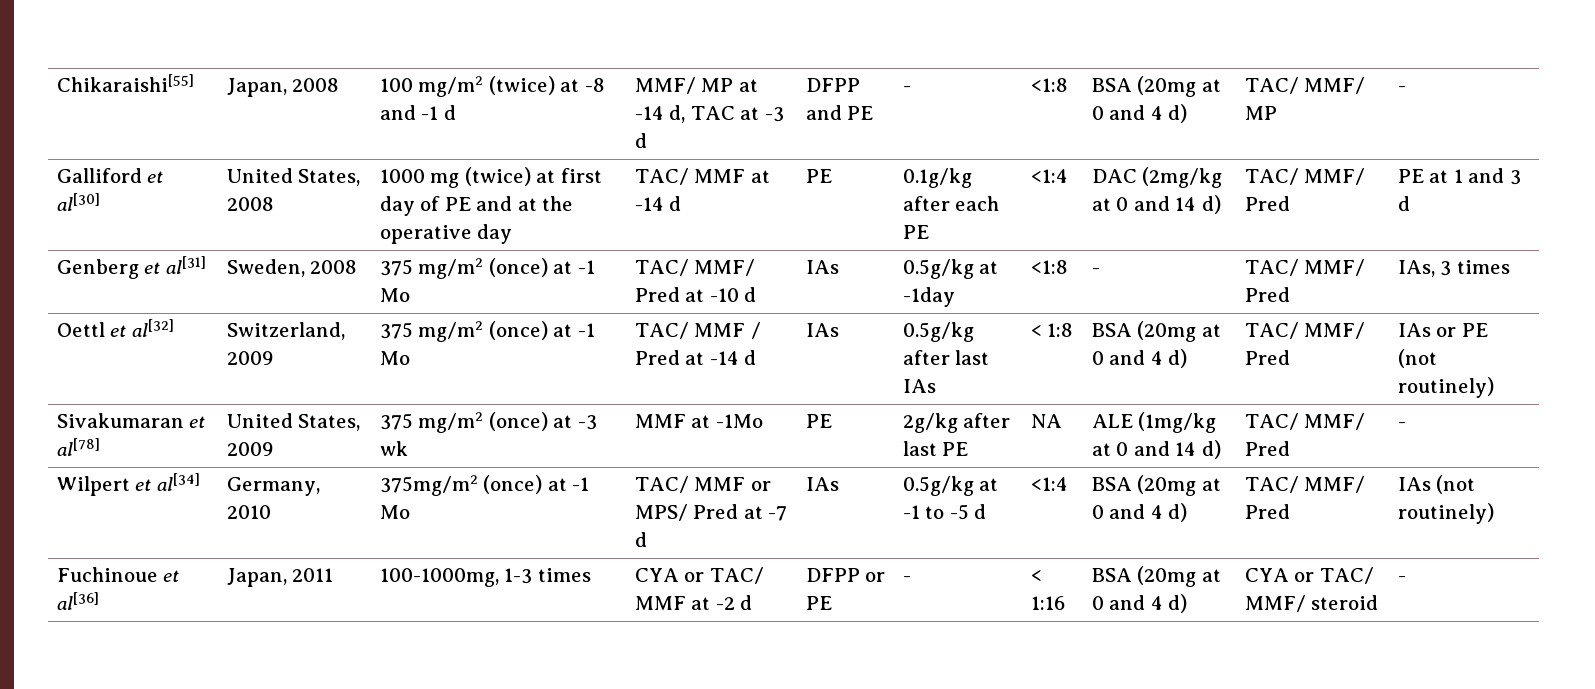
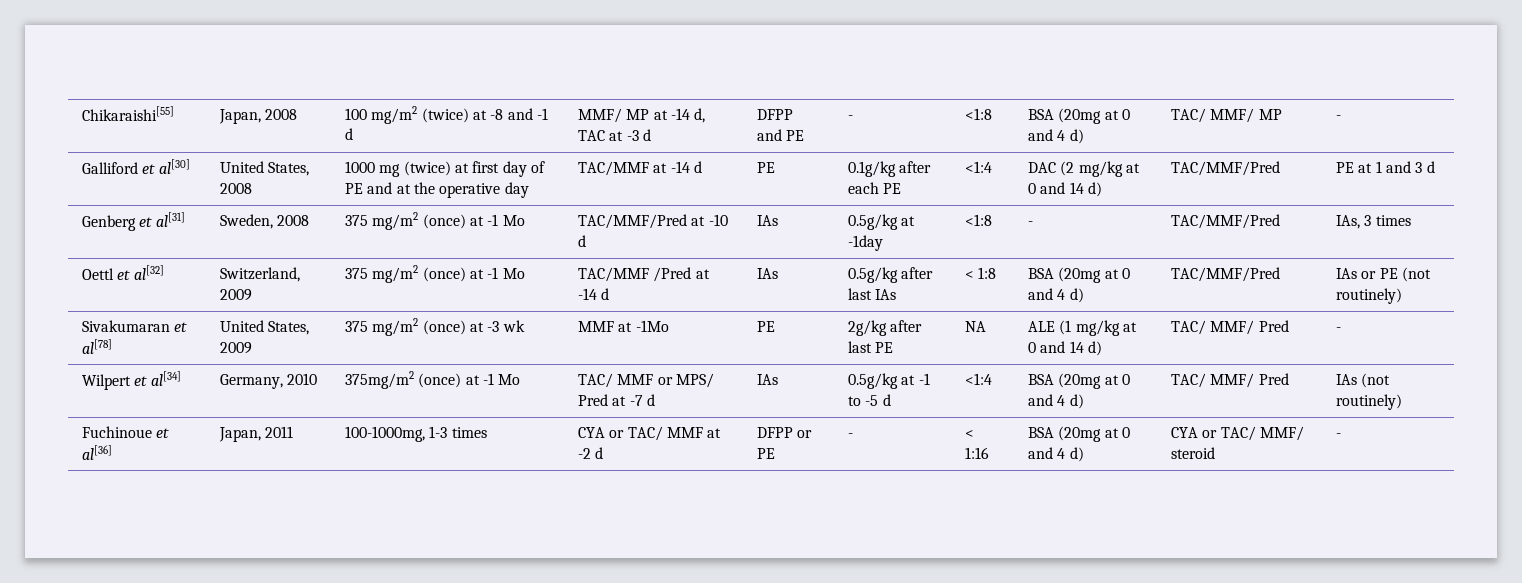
- TAC/ MMF at -14 d
+ TAC/MMF at -14 d
- DAC (2mg/kg at 0 and 14 d) | TAC/ MMF/ Pred
+ DAC (2 mg/kg at 0 and 14 d) | TAC/MMF/Pred
- Genberg et al[31] | Sweden, 2008 | 375 mg/m2 (once) at -1 Mo | TAC/ MMF/ Pred at -10 d | IAs | 0.5g/kg at -1day | <1:8 | - | TAC/ MMF/ Pred | IAs, 3 times
+ Genberg et al[31] | Sweden, 2008 | 375 mg/m2 (once) at -1 Mo | TAC/MMF/Pred at -10 d | IAs | 0.5g/kg at -1day | <1:8 | - | TAC/MMF/Pred | IAs, 3 times
- Oettl et al[32] | Switzerland, 2009 | 375 mg/m2 (once) at -1 Mo | TAC/ MMF / Pred at -14 d | IAs | 0.5g/kg after last IAs | < 1:8 | BSA (20mg at 0 and 4 d) | TAC/ MMF/ Pred | IAs or PE (not routinely)
+ Oettl et al[32] | Switzerland, 2009 | 375 mg/m2 (once) at -1 Mo | TAC/MMF /Pred at -14 d | IAs | 0.5g/kg after last IAs | < 1:8 | BSA (20mg at 0 and 4 d) | TAC/MMF/Pred | IAs or PE (not routinely)
- Sivakumaran et al[78] | United States, 2009 | 375 mg/m2 (once) at -3 wk | MMF at -1Mo | PE | 2g/kg after last PE | NA | ALE (1mg/kg at 0 and 14 d) | TAC/ MMF/ Pred | -
+ Sivakumaran et al[78] | United States, 2009 | 375 mg/m2 (once) at -3 wk | MMF at -1Mo | PE | 2g/kg after last PE | NA | ALE (1 mg/kg at 0 and 14 d) | TAC/ MMF/ Pred | -

